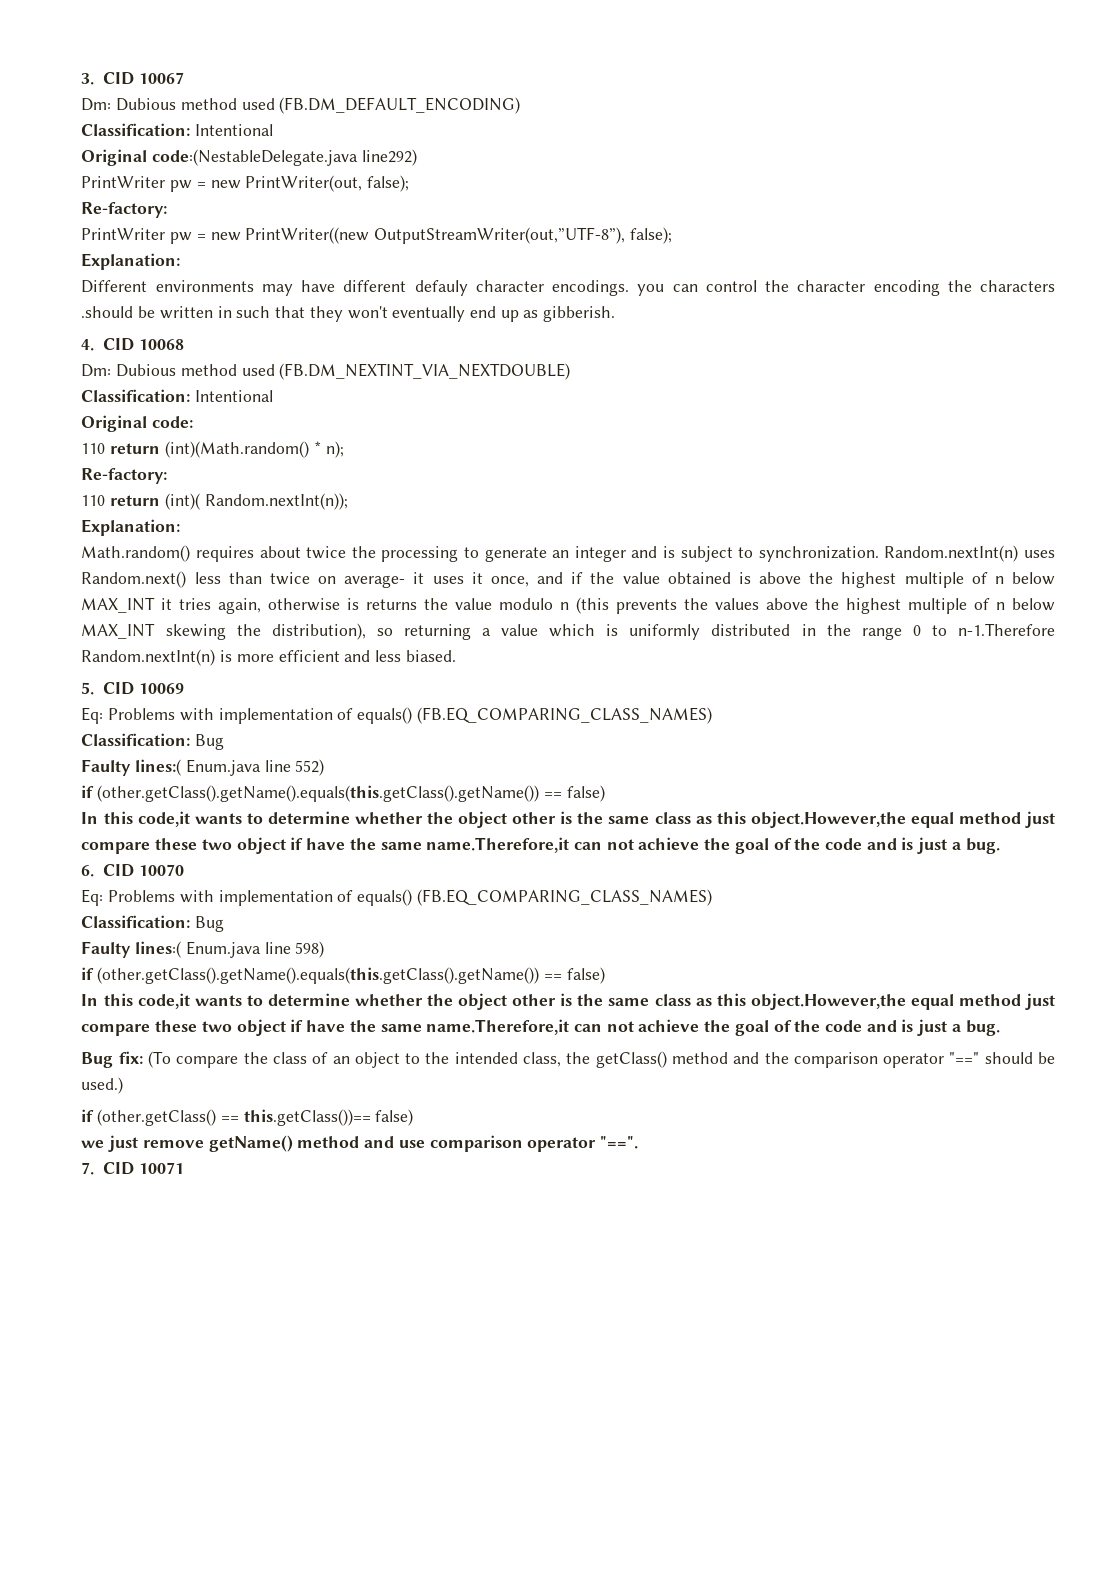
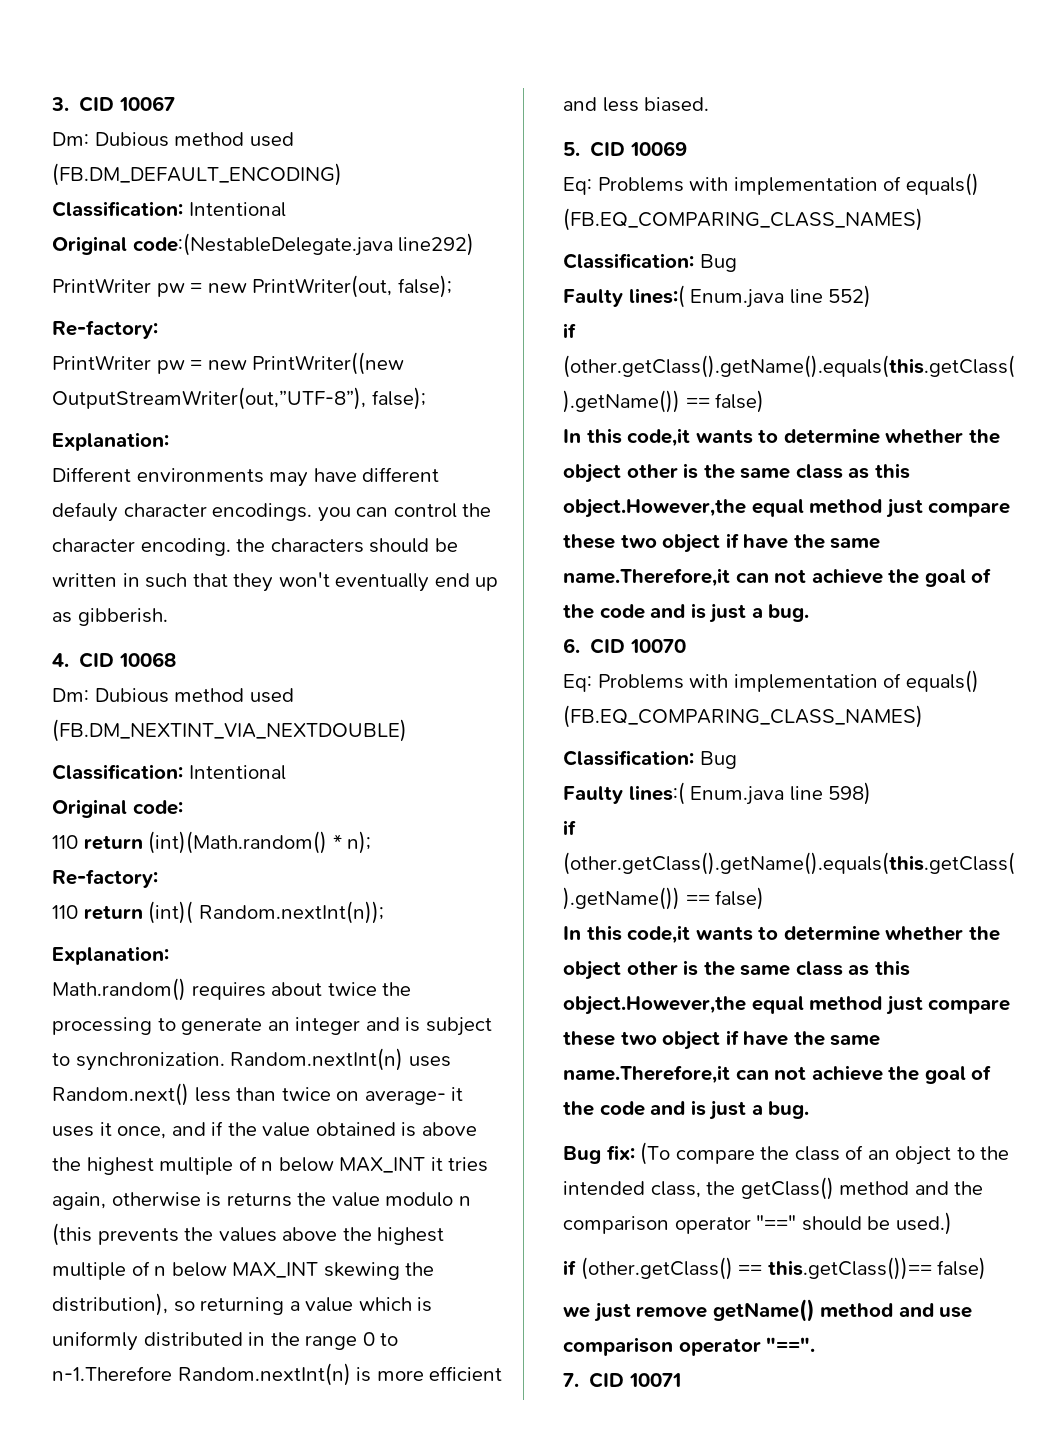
- Different environments may have different defauly character encodings. you can control the character encoding the characters .should be written in such that they won't eventually end up as gibberish.
+ Different environments may have different defauly character encodings. you can control the character encoding. the characters should be written in such that they won't eventually end up as gibberish.

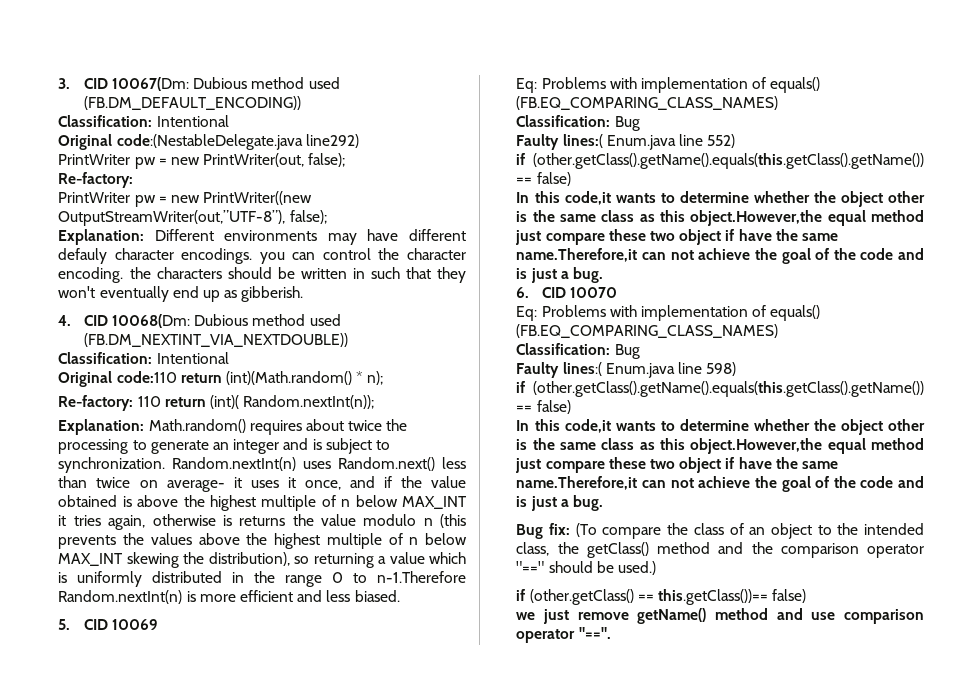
- 3. CID 10067
- Dm: Dubious method used (FB.DM_DEFAULT_ENCODING)
+ 3. CID 10067(Dm: Dubious method used (FB.DM_DEFAULT_ENCODING))
  PrintWriter pw = new PrintWriter((new OutputStreamWriter(out,”UTF-8”), false);
- Explanation:
- Different environments may have different defauly character encodings. you can control the character encoding. the characters should be written in such that they won't eventually end up as gibberish.
+ Explanation: Different environments may have different defauly character encodings. you can control the character encoding. the characters should be written in such that they won't eventually end up as gibberish.
- 4. CID 10068
- Dm: Dubious method used (FB.DM_NEXTINT_VIA_NEXTDOUBLE)
+ 4. CID 10068(Dm: Dubious method used (FB.DM_NEXTINT_VIA_NEXTDOUBLE))
  Classification: Intentional
- Original code:
- 110 return (int)(Math.random() * n);
- Re-factory:
- 110 return (int)( Random.nextInt(n));
- Explanation:
- Math.random() requires about twice the processing to generate an integer and is subject to synchronization.
+ Original code:110 return (int)(Math.random() * n);
+ Re-factory: 110 return (int)( Random.nextInt(n));
+ Explanation: Math.random() requires about twice the processing to generate an integer and is subject to synchronization.
- 7. CID 10071

